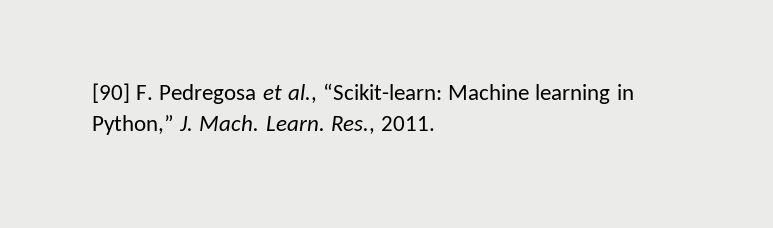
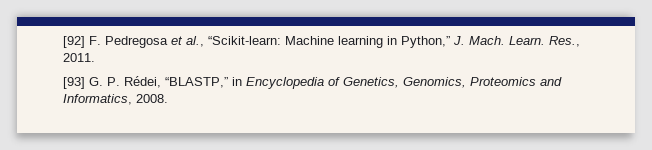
- [90] F. Pedregosa et al., “Scikit-learn: Machine learning in Python,” J. Mach.
+ [92] F. Pedregosa et al., “Scikit-learn: Machine learning in Python,” J. Mach.
+ [93] G. P. Rédei, “BLASTP,” in Encyclopedia of Genetics, Genomics, Proteomics and Informatics, 2008.

